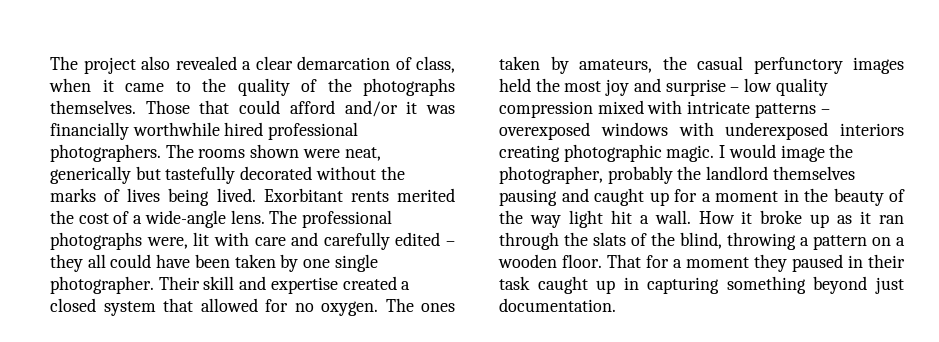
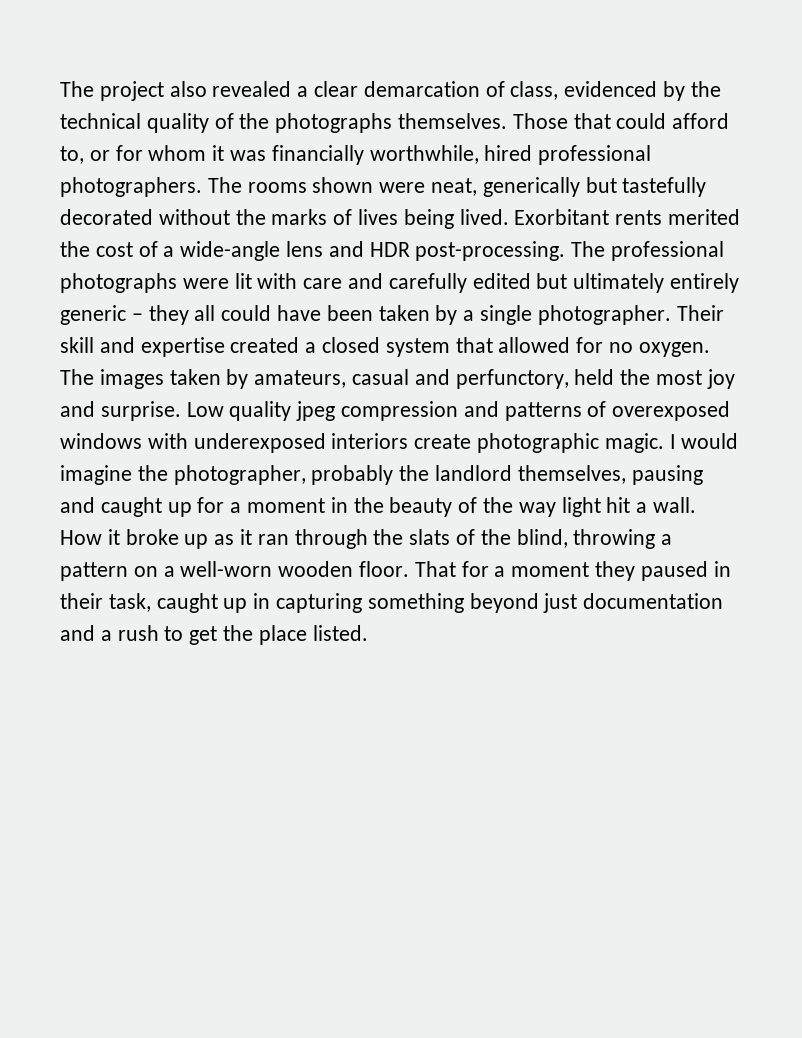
- The project also revealed a clear demarcation of class, when it came to the quality of the photographs themselves.
+ The project also revealed a clear demarcation of class, evidenced by the technical quality of the photographs themselves.
- Those that could afford and/or it was financially worthwhile hired professional photographers.
+ Those that could afford to, or for whom it was financially worthwhile, hired professional photographers.
- Exorbitant rents merited the cost of a wide-angle lens.
+ Exorbitant rents merited the cost of a wide-angle lens and HDR post-processing.
- The professional photographs were, lit with care and carefully edited – they all could have been taken by one single photographer.
+ The professional photographs were lit with care and carefully edited but ultimately entirely generic – they all could have been taken by a single photographer.
- The ones taken by amateurs, the casual perfunctory images held the most joy and surprise – low quality compression mixed with intricate patterns – overexposed windows with underexposed interiors creating photographic magic.
+ The images taken by amateurs, casual and perfunctory, held the most joy and surprise. Low quality jpeg compression and patterns of overexposed windows with underexposed interiors create photographic magic.
- I would image the photographer, probably the landlord themselves pausing and caught up for a moment in the beauty of the way light hit a wall.
+ I would imagine the photographer, probably the landlord themselves, pausing and caught up for a moment in the beauty of the way light hit a wall.
- How it broke up as it ran through the slats of the blind, throwing a pattern on a wooden floor.
+ How it broke up as it ran through the slats of the blind, throwing a pattern on a well-worn wooden floor.
- That for a moment they paused in their task caught up in capturing something beyond just documentation.
+ That for a moment they paused in their task, caught up in capturing something beyond just documentation and a rush to get the place listed.

